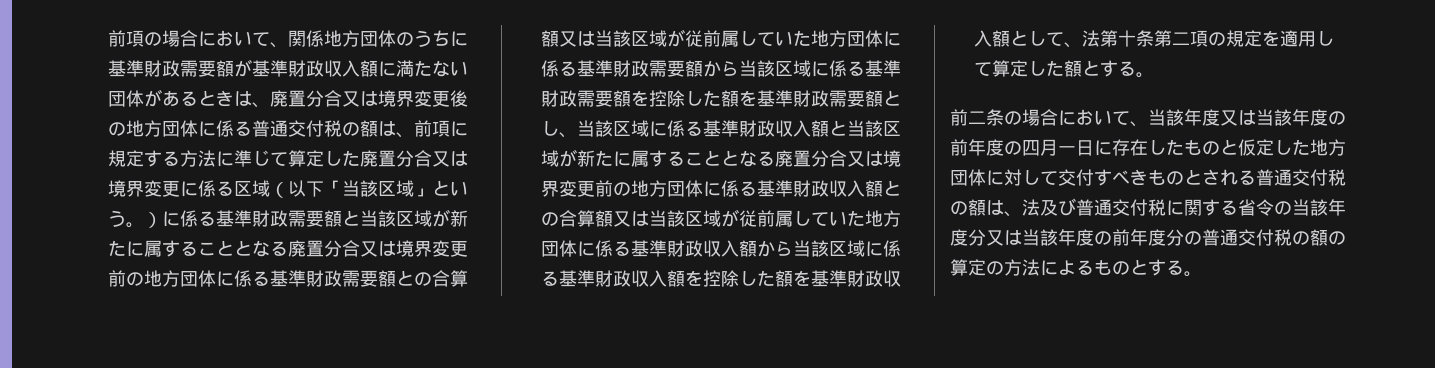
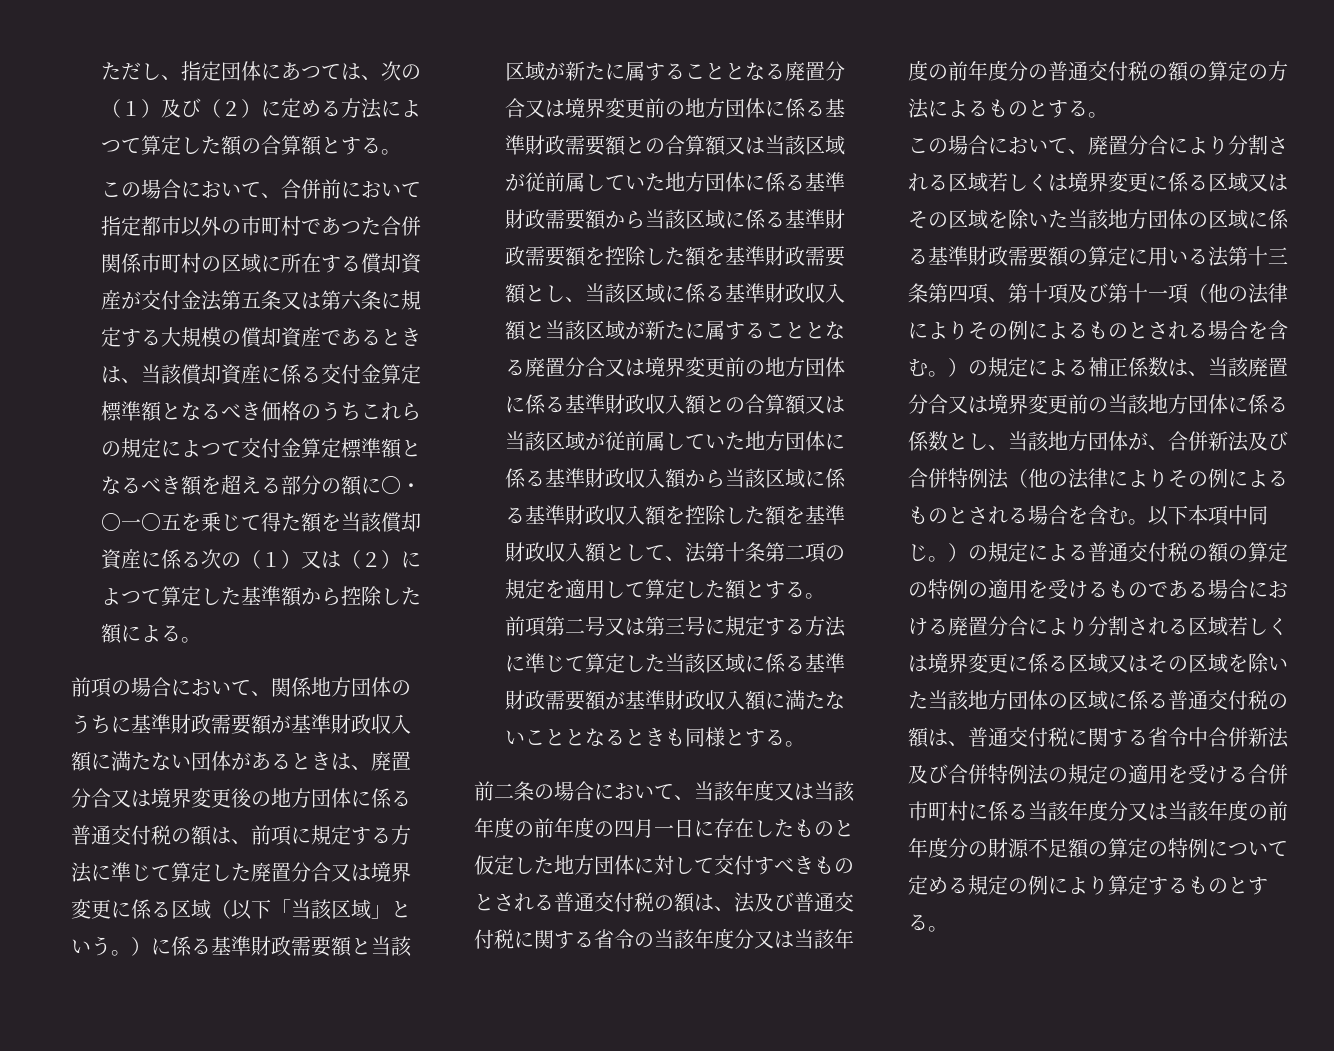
+ ただし、指定団体にあつては、次の（１）及び（２）に定める方法によつて算定した額の合算額とする。
+ この場合において、合併前において指定都市以外の市町村であつた合併関係市町村の区域に所在する償却資産が交付金法第五条又は第六条に規定する大規模の償却資産であるときは、当該償却資産に係る交付金算定標準額となるべき価格のうちこれらの規定によつて交付金算定標準額となるべき額を超える部分の額に〇・〇一〇五を乗じて得た額を当該償却資産に係る次の（１）又は（２）によつて算定した基準額から控除した額による。
+ 前項第二号又は第三号に規定する方法に準じて算定した当該区域に係る基準財政需要額が基準財政収入額に満たないこととなるときも同様とする。
+ この場合において、廃置分合により分割される区域若しくは境界変更に係る区域又はその区域を除いた当該地方団体の区域に係る基準財政需要額の算定に用いる法第十三条第四項、第十項及び第十一項（他の法律によりその例によるものとされる場合を含む。）の規定による補正係数は、当該廃置分合又は境界変更前の当該地方団体に係る係数とし、当該地方団体が、合併新法及び合併特例法（他の法律によりその例によるものとされる場合を含む。以下本項中同じ。）の規定による普通交付税の額の算定の特例の適用を受けるものである場合における廃置分合により分割される区域若しくは境界変更に係る区域又はその区域を除いた当該地方団体の区域に係る普通交付税の額は、普通交付税に関する省令中合併新法及び合併特例法の規定の適用を受ける合併市町村に係る当該年度分又は当該年度の前年度分の財源不足額の算定の特例について定める規定の例により算定するものとする。

